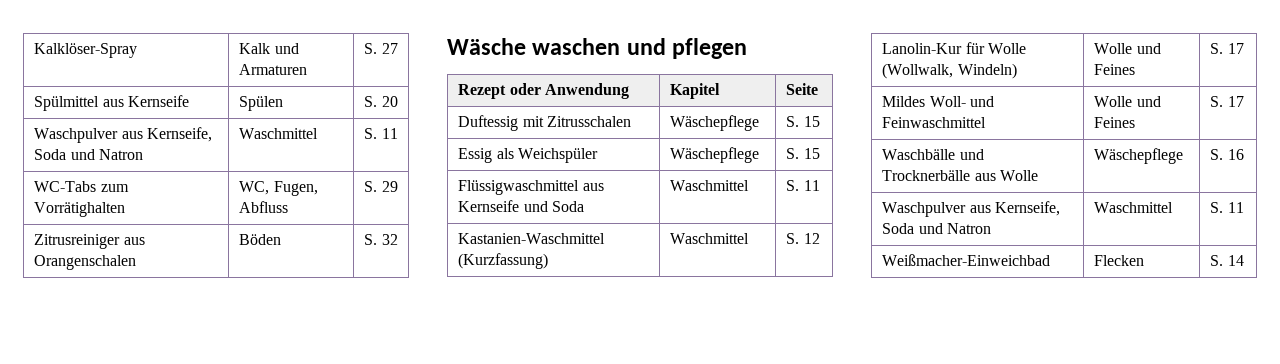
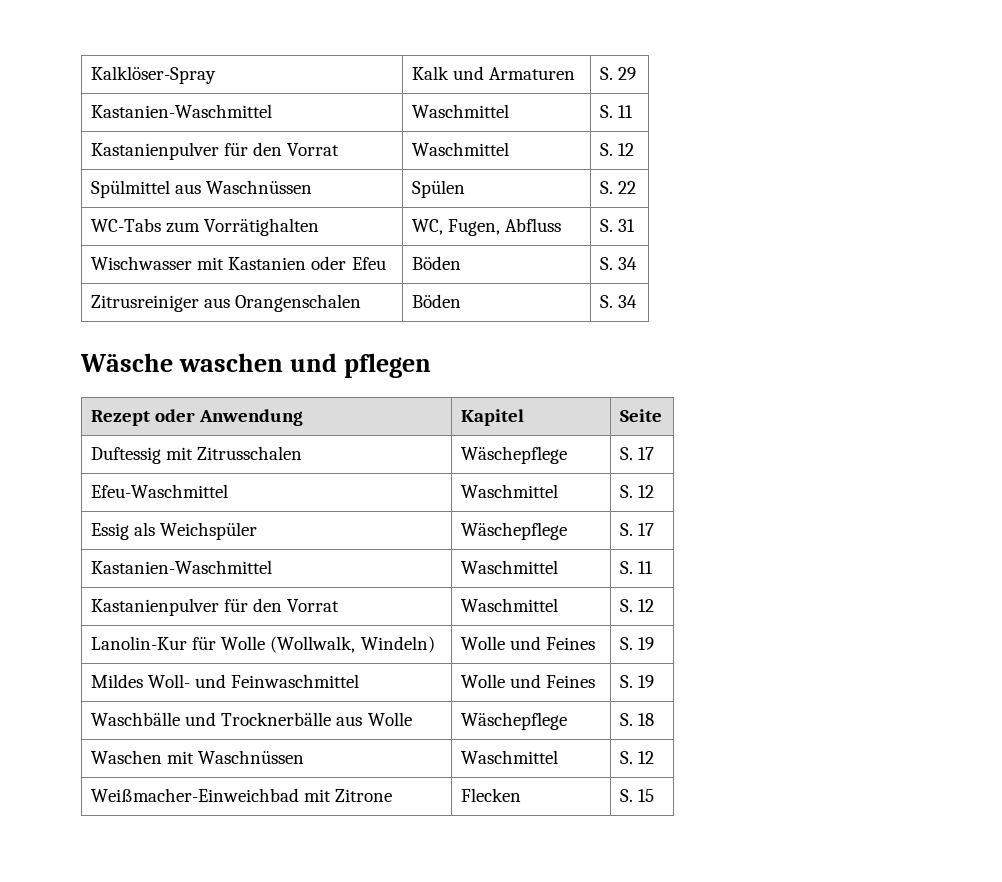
- Kalklöser-Spray | Kalk und Armaturen | S. 27
- Spülmittel aus Kernseife | Spülen | S. 20
- Waschpulver aus Kernseife, Soda und Natron | Waschmittel | S. 11
+ Kalklöser-Spray | Kalk und Armaturen | S. 29
+ Kastanien-Waschmittel | Waschmittel | S. 11
+ Kastanienpulver für den Vorrat | Waschmittel | S. 12
+ Spülmittel aus Waschnüssen | Spülen | S. 22
- WC-Tabs zum Vorrätighalten | WC, Fugen, Abfluss | S. 29
+ WC-Tabs zum Vorrätighalten | WC, Fugen, Abfluss | S. 31
+ Wischwasser mit Kastanien oder Efeu | Böden | S. 34
- Zitrusreiniger aus Orangenschalen | Böden | S. 32
+ Zitrusreiniger aus Orangenschalen | Böden | S. 34
- Duftessig mit Zitrusschalen | Wäschepflege | S. 15
+ Duftessig mit Zitrusschalen | Wäschepflege | S. 17
+ Efeu-Waschmittel | Waschmittel | S. 12
- Essig als Weichspüler | Wäschepflege | S. 15
- Flüssigwaschmittel aus Kernseife und Soda | Waschmittel | S. 11
- Kastanien-Waschmittel (Kurzfassung) | Waschmittel | S. 12
+ Essig als Weichspüler | Wäschepflege | S. 17
+ Kastanien-Waschmittel | Waschmittel | S. 11
+ Kastanienpulver für den Vorrat | Waschmittel | S. 12
- Lanolin-Kur für Wolle (Wollwalk, Windeln) | Wolle und Feines | S. 17
+ Lanolin-Kur für Wolle (Wollwalk, Windeln) | Wolle und Feines | S. 19
- Mildes Woll- und Feinwaschmittel | Wolle und Feines | S. 17
+ Mildes Woll- und Feinwaschmittel | Wolle und Feines | S. 19
- Waschbälle und Trocknerbälle aus Wolle | Wäschepflege | S. 16
- Waschpulver aus Kernseife, Soda und Natron | Waschmittel | S. 11
+ Waschbälle und Trocknerbälle aus Wolle | Wäschepflege | S. 18
+ Waschen mit Waschnüssen | Waschmittel | S. 12
- Weißmacher-Einweichbad | Flecken | S. 14
+ Weißmacher-Einweichbad mit Zitrone | Flecken | S. 15

